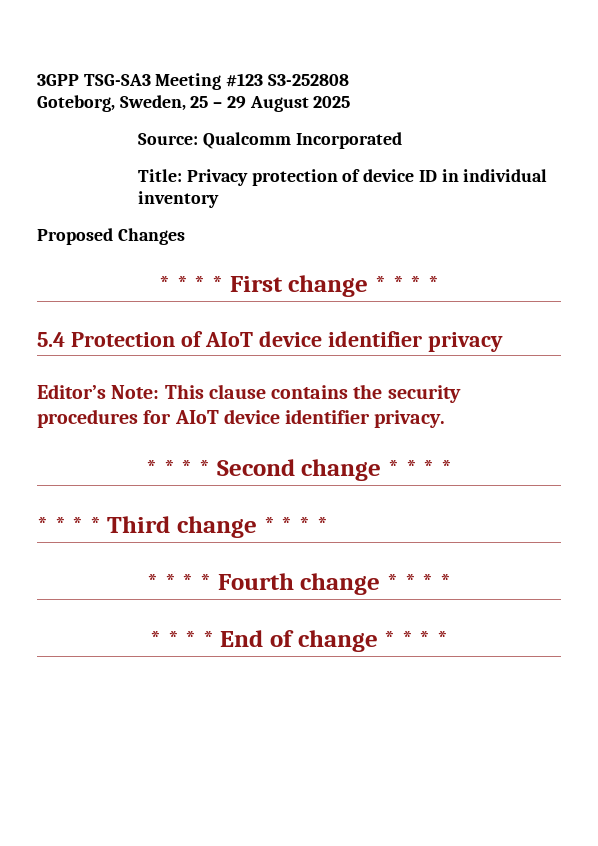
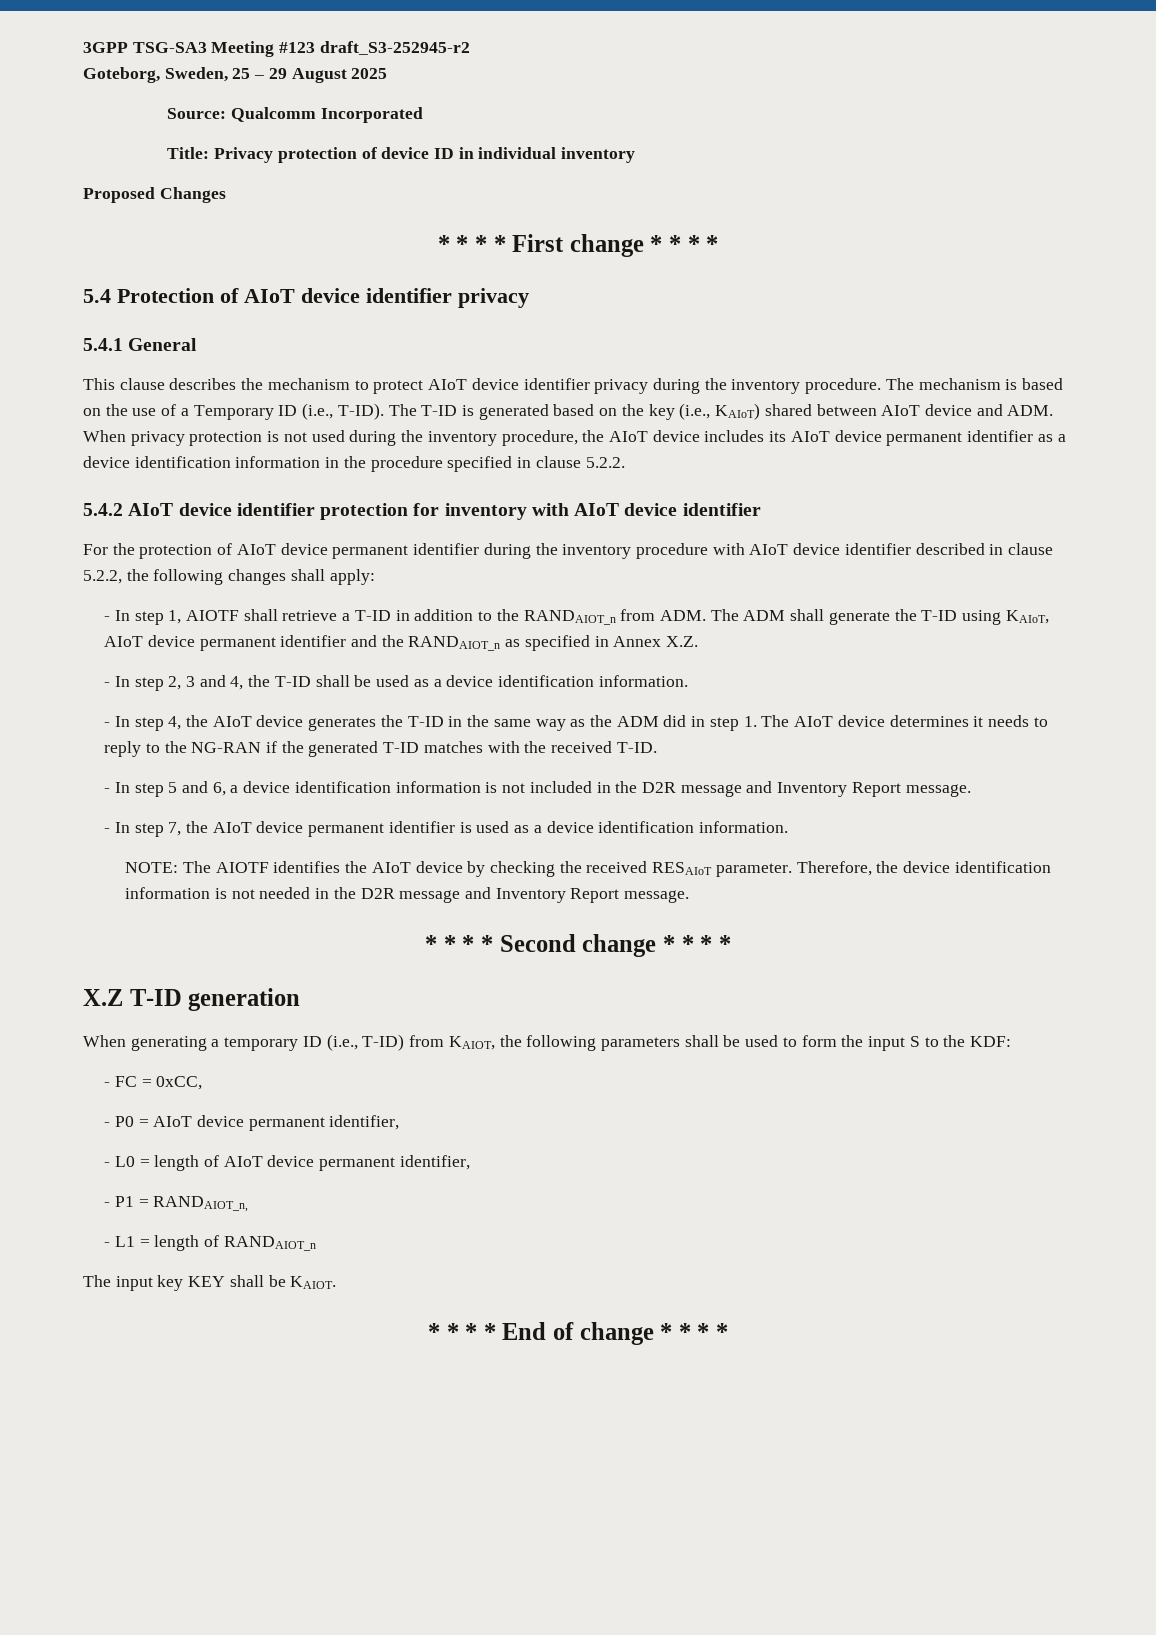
- 3GPP TSG-SA3 Meeting #123 S3-252808
+ 3GPP TSG-SA3 Meeting #123 draft_S3-252945-r2
- Editor’s Note: This clause contains the security procedures for AIoT device identifier privacy.
+ 5.4.1 General
+ This clause describes the mechanism to protect AIoT device identifier privacy during the inventory procedure. The mechanism is based on the use of a Temporary ID (i.e., T-ID). The T-ID is generated based on the key (i.e., KAIoT) shared between AIoT device and ADM. When privacy protection is not used during the inventory procedure, the AIoT device includes its AIoT device permanent identifier as a device identification information in the procedure specified in clause 5.2.2.
+ 5.4.2 AIoT device identifier protection for inventory with AIoT device identifier
+ For the protection of AIoT device permanent identifier during the inventory procedure with AIoT device identifier described in clause 5.2.2, the following changes shall apply:
+ - In step 1, AIOTF shall retrieve a T-ID in addition to the RANDAIOT_n from ADM. The ADM shall generate the T-ID using KAIoT, AIoT device permanent identifier and the RANDAIOT_n as specified in Annex X.Z.
+ - In step 2, 3 and 4, the T-ID shall be used as a device identification information.
+ - In step 4, the AIoT device generates the T-ID in the same way as the ADM did in step 1. The AIoT device determines it needs to reply to the NG-RAN if the generated T-ID matches with the received T-ID.
+ - In step 5 and 6, a device identification information is not included in the D2R message and Inventory Report message.
+ - In step 7, the AIoT device permanent identifier is used as a device identification information.
+ NOTE: The AIOTF identifies the AIoT device by checking the received RESAIoT parameter. Therefore, the device identification information is not needed in the D2R message and Inventory Report message.
- * * * * Third change * * * *
- * * * * Fourth change * * * *
+ X.Z T-ID generation
+ When generating a temporary ID (i.e., T-ID) from KAIOT, the following parameters shall be used to form the input S to the KDF:
+ - FC = 0xCC,
+ - P0 = AIoT device permanent identifier,
+ - L0 = length of AIoT device permanent identifier,
+ - P1 = RANDAIOT_n,
+ - L1 = length of RANDAIOT_n
+ The input key KEY shall be KAIOT.

